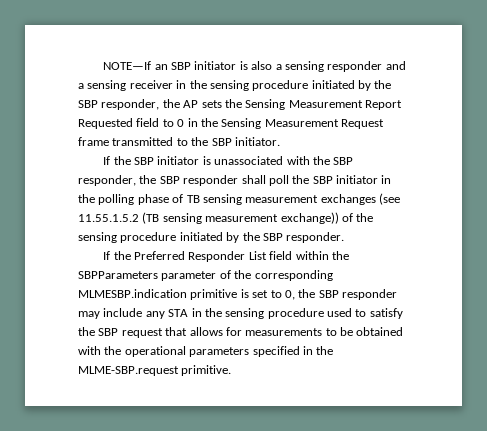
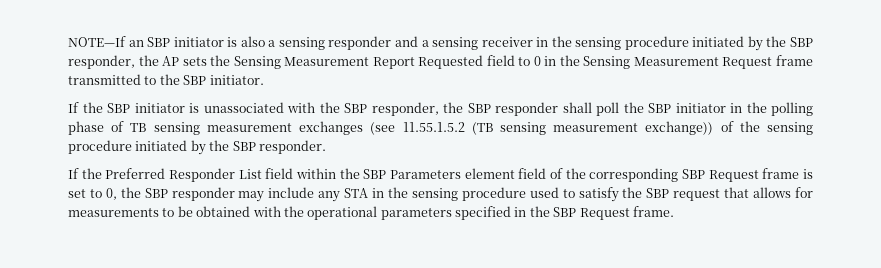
- If the Preferred Responder List field within the SBPParameters parameter of the corresponding MLMESBP.indication primitive is set to 0, the SBP responder may include any STA in the sensing procedure used to satisfy the SBP request that allows for measurements to be obtained with the operational parameters specified in the MLME-SBP.request primitive.
+ If the Preferred Responder List field within the SBP Parameters element field of the corresponding SBP Request frame is set to 0, the SBP responder may include any STA in the sensing procedure used to satisfy the SBP request that allows for measurements to be obtained with the operational parameters specified in the SBP Request frame.

